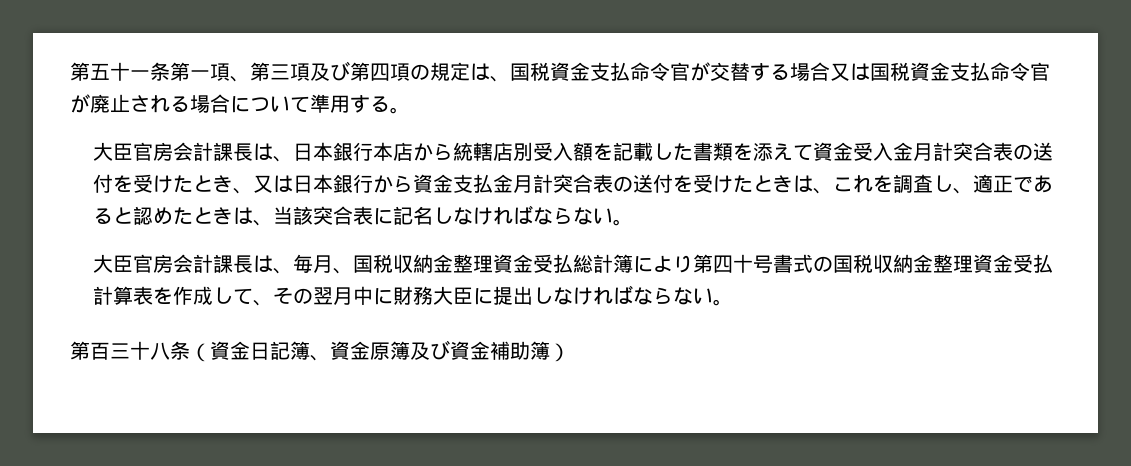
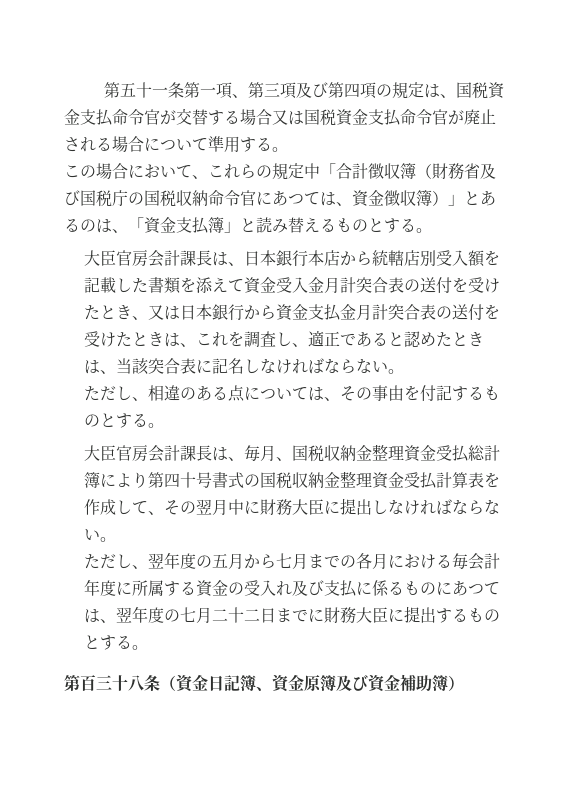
+ この場合において、これらの規定中「合計徴収簿（財務省及び国税庁の国税収納命令官にあつては、資金徴収簿）」とあるのは、「資金支払簿」と読み替えるものとする。
+ ただし、相違のある点については、その事由を付記するものとする。
+ ただし、翌年度の五月から七月までの各月における毎会計年度に所属する資金の受入れ及び支払に係るものにあつては、翌年度の七月二十二日までに財務大臣に提出するものとする。

